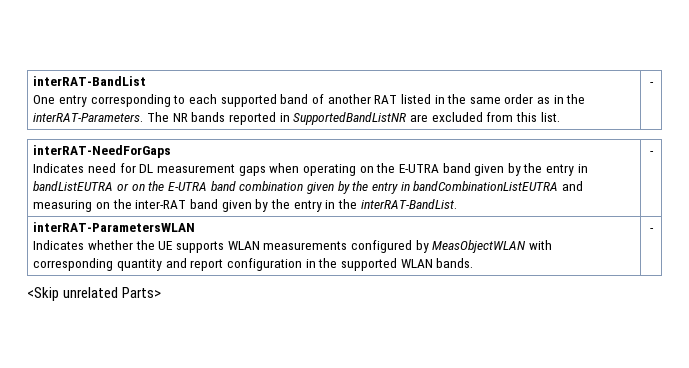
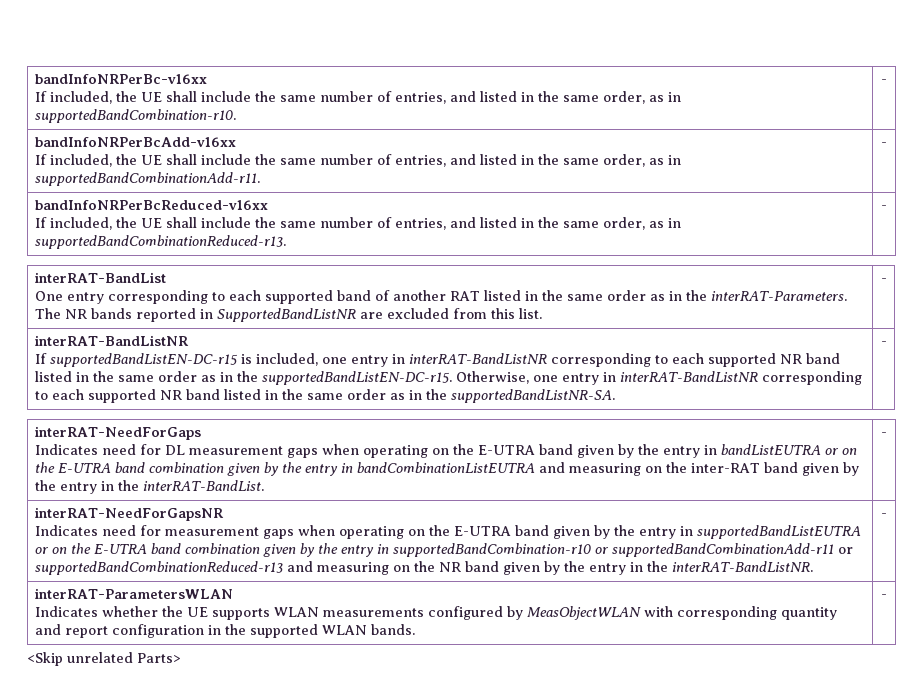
+ bandInfoNRPerBc-v16xx
+ If included, the UE shall include the same number of entries, and listed in the same order, as in supportedBandCombination-r10. | -
+ bandInfoNRPerBcAdd-v16xx
+ If included, the UE shall include the same number of entries, and listed in the same order, as in supportedBandCombinationAdd-r11. | -
+ bandInfoNRPerBcReduced-v16xx
+ If included, the UE shall include the same number of entries, and listed in the same order, as in supportedBandCombinationReduced-r13. | -
  interRAT-BandList
  One entry corresponding to each supported band of another RAT listed in the same order as in the interRAT-Parameters. The NR bands reported in SupportedBandListNR are excluded from this list. | -
+ interRAT-BandListNR
+ If supportedBandListEN-DC-r15 is included, one entry in interRAT-BandListNR corresponding to each supported NR band listed in the same order as in the supportedBandListEN-DC-r15. Otherwise, one entry in interRAT-BandListNR corresponding to each supported NR band listed in the same order as in the supportedBandListNR-SA. | -
+ interRAT-NeedForGapsNR
+ Indicates need for measurement gaps when operating on the E-UTRA band given by the entry in supportedBandListEUTRA or on the E-UTRA band combination given by the entry in supportedBandCombination-r10 or supportedBandCombinationAdd-r11 or supportedBandCombinationReduced-r13 and measuring on the NR band given by the entry in the interRAT-BandListNR. | -

